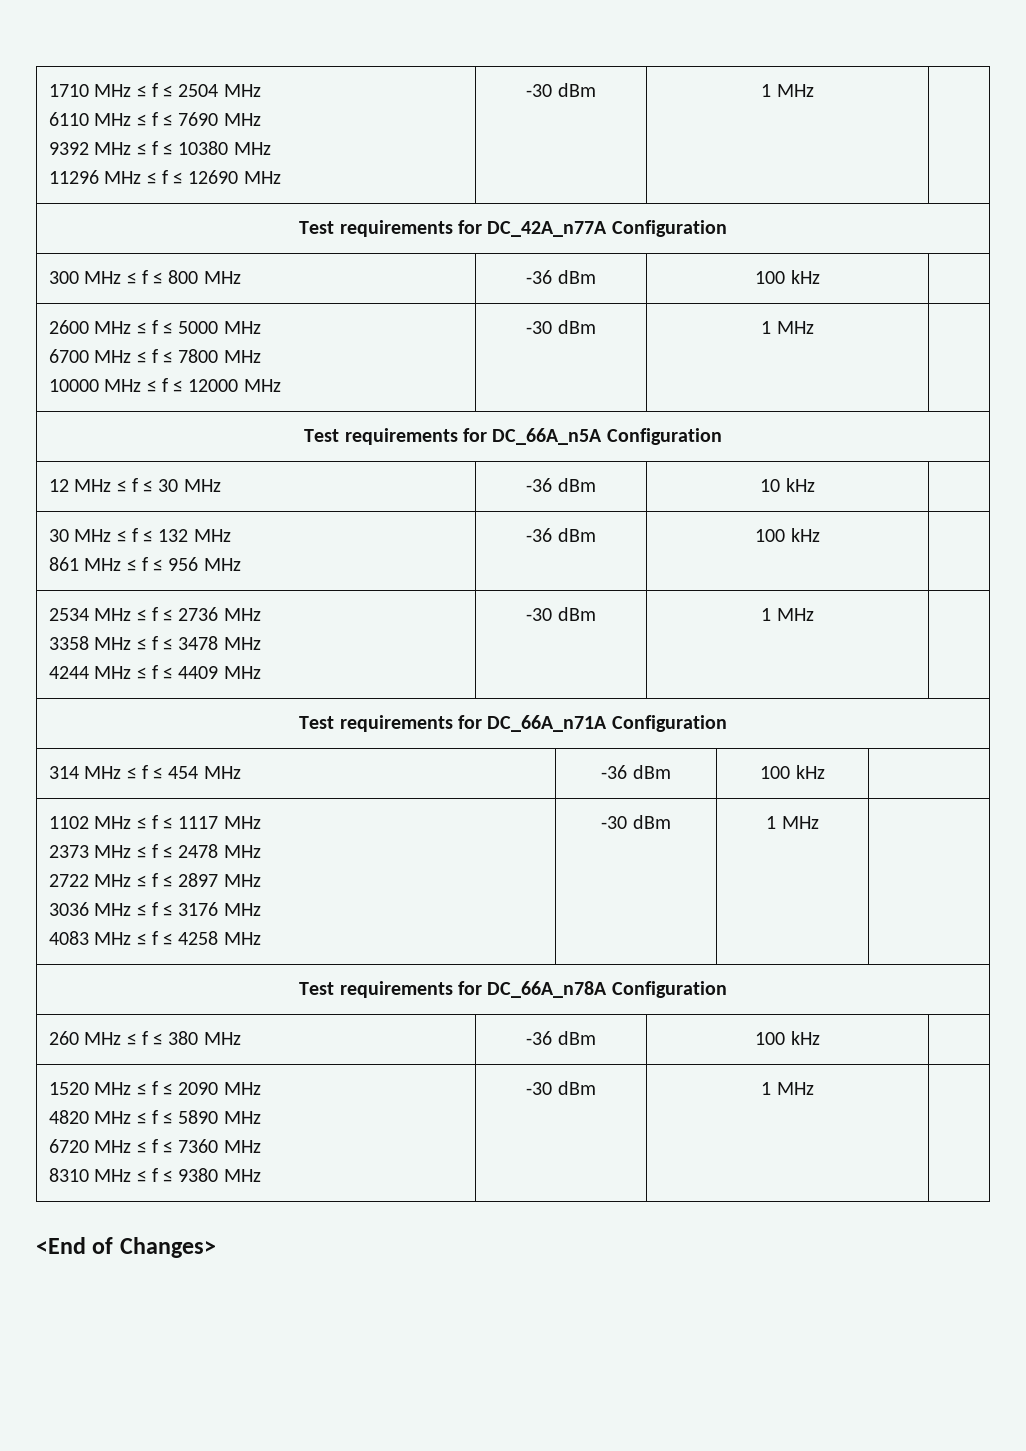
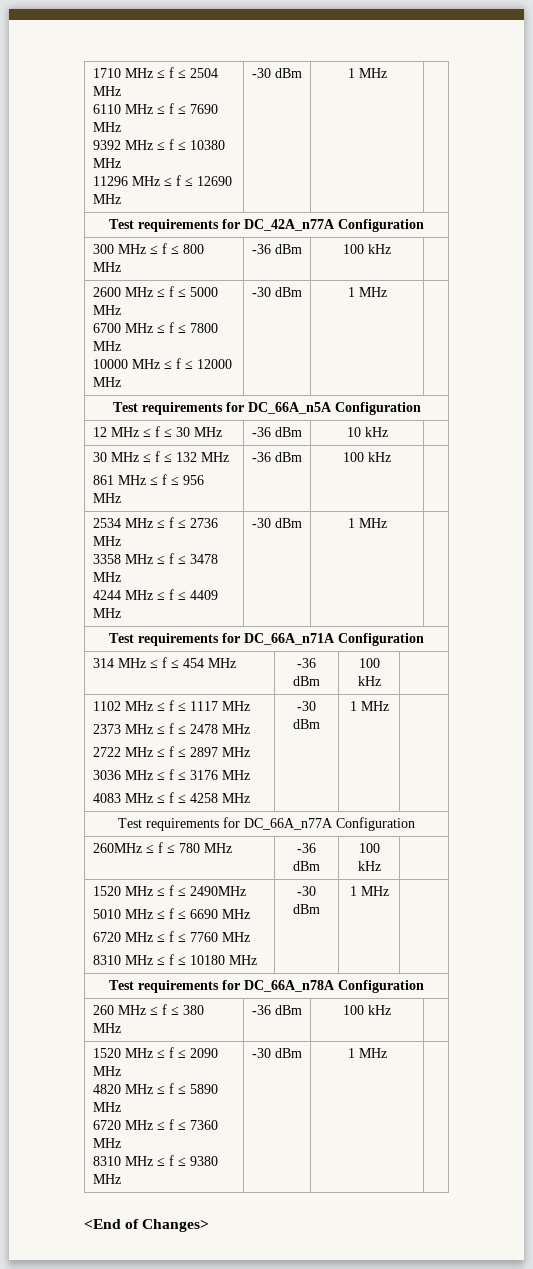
+ Test requirements for DC_66A_n77A Configuration
+ 260MHz ≤ f ≤ 780 MHz | -36 dBm | 100 kHz |
+ 1520 MHz ≤ f ≤ 2490MHz
+ 5010 MHz ≤ f ≤ 6690 MHz
+ 6720 MHz ≤ f ≤ 7760 MHz
+ 8310 MHz ≤ f ≤ 10180 MHz | -30 dBm | 1 MHz |

